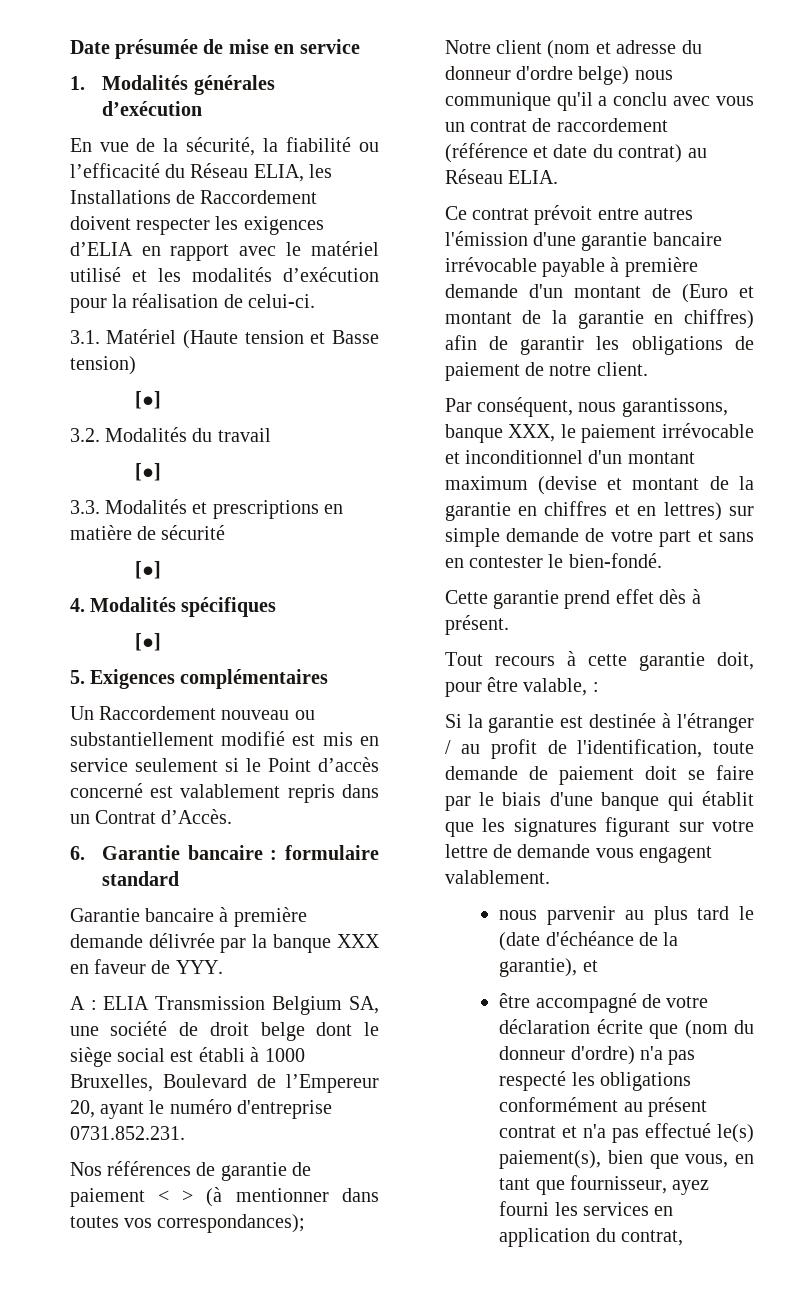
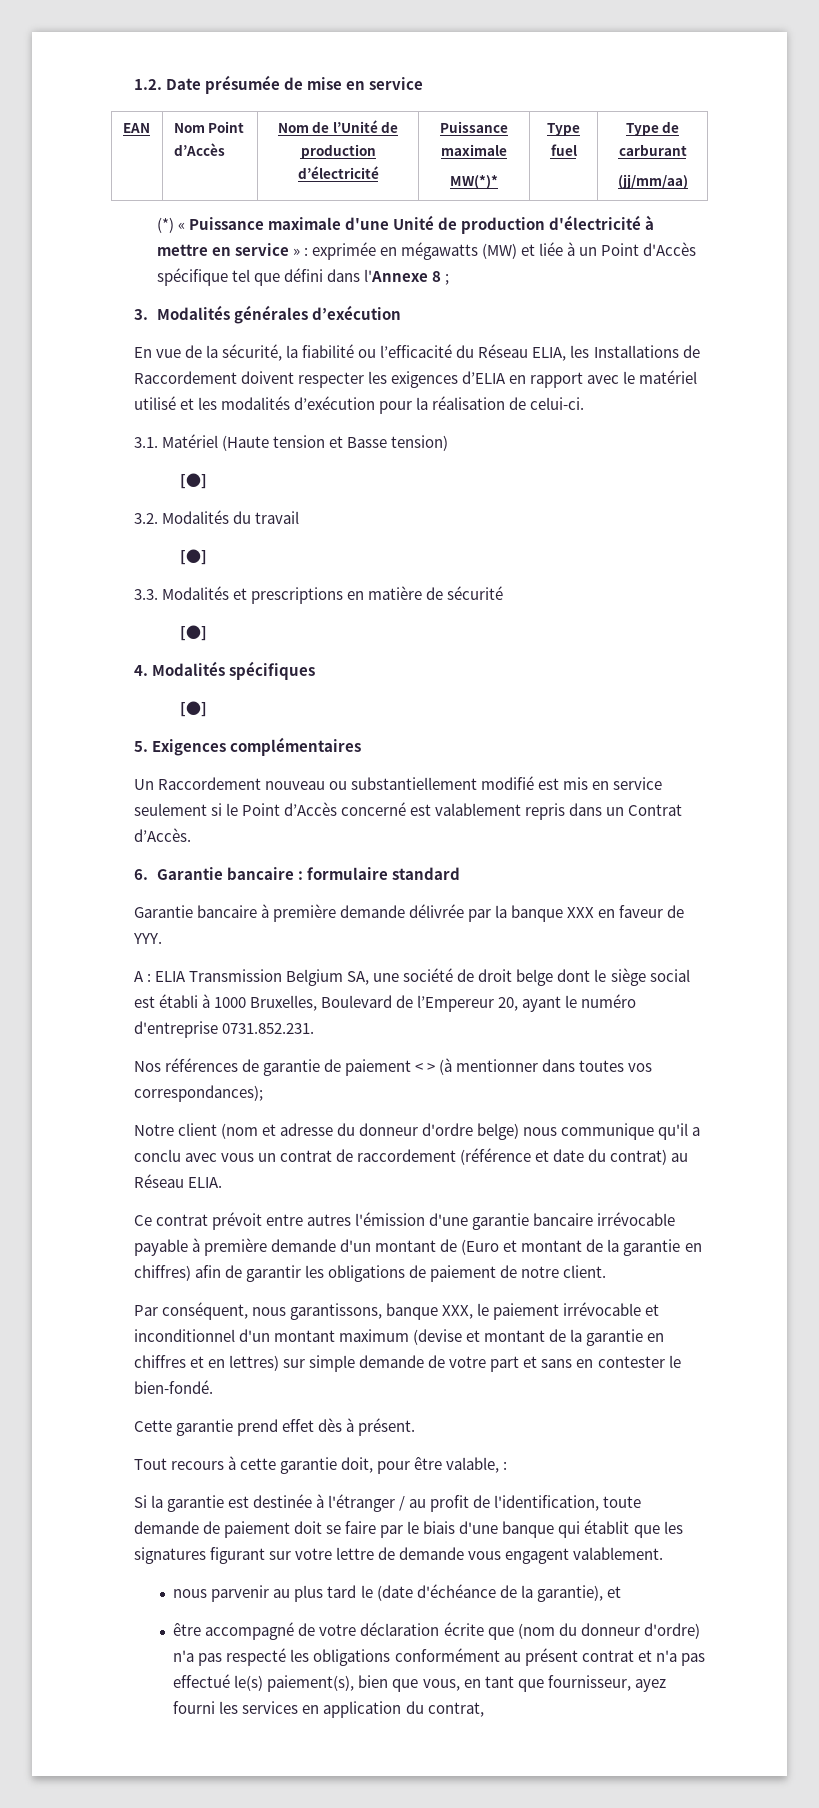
- Date présumée de mise en service
+ 1.2. Date présumée de mise en service
- 1. Modalités générales d’exécution
+ EAN | Nom Point d’Accès | Nom de l’Unité de production d’électricité | Puissance maximale
+ MW(*)* | Type fuel | Type de carburant
+ (jj/mm/aa)
+ (*) « Puissance maximale d'une Unité de production d'électricité à mettre en service » : exprimée en mégawatts (MW) et liée à un Point d'Accès spécifique tel que défini dans l'Annexe 8 ;
+ 3. Modalités générales d’exécution
- Un Raccordement nouveau ou substantiellement modifié est mis en service seulement si le Point d’accès concerné est valablement repris dans un Contrat d’Accès.
+ Un Raccordement nouveau ou substantiellement modifié est mis en service seulement si le Point d’Accès concerné est valablement repris dans un Contrat d’Accès.

